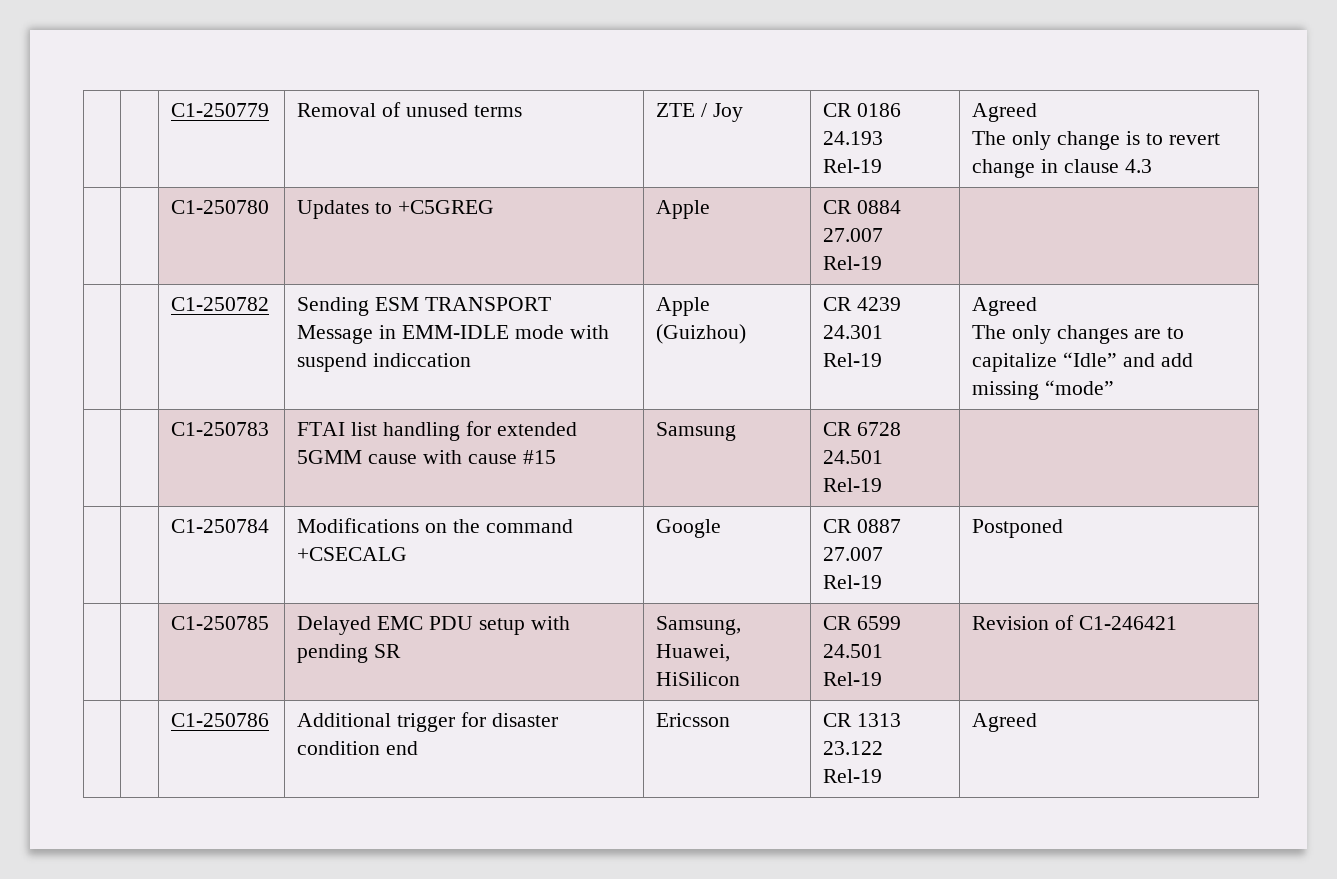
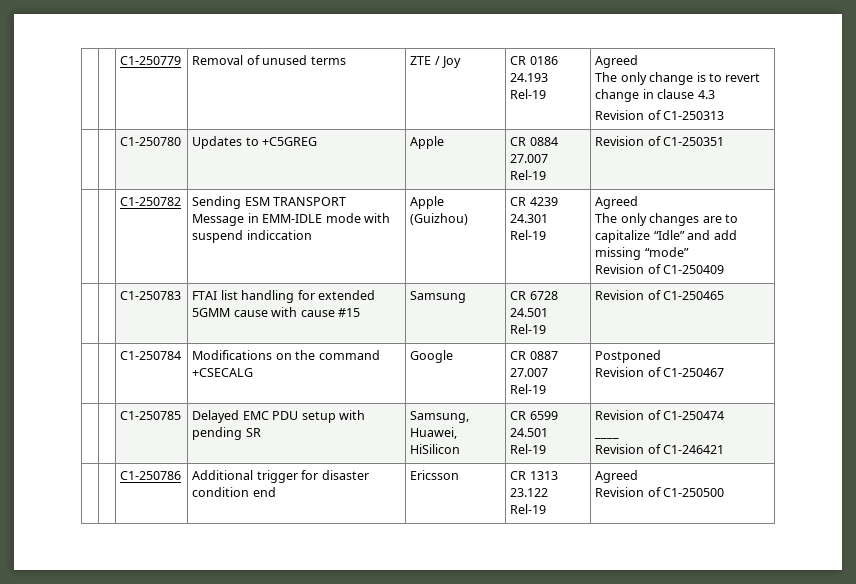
  | | C1-250779 | Removal of unused terms | ZTE / Joy | CR 0186 24.193 Rel-19 | Agreed
  The only change is to revert change in clause 4.3
+ Revision of C1-250313
- | | C1-250780 | Updates to +C5GREG | Apple | CR 0884 27.007 Rel-19 |
+ | | C1-250780 | Updates to +C5GREG | Apple | CR 0884 27.007 Rel-19 | Revision of C1-250351
  | | C1-250782 | Sending ESM TRANSPORT Message in EMM-IDLE mode with suspend indiccation | Apple (Guizhou) | CR 4239 24.301 Rel-19 | Agreed
  The only changes are to capitalize “Idle” and add missing “mode”
+ Revision of C1-250409
- | | C1-250783 | FTAI list handling for extended 5GMM cause with cause #15 | Samsung | CR 6728 24.501 Rel-19 |
+ | | C1-250783 | FTAI list handling for extended 5GMM cause with cause #15 | Samsung | CR 6728 24.501 Rel-19 | Revision of C1-250465
  | | C1-250784 | Modifications on the command +CSECALG | Google | CR 0887 27.007 Rel-19 | Postponed
+ Revision of C1-250467
- | | C1-250785 | Delayed EMC PDU setup with pending SR | Samsung, Huawei, HiSilicon | CR 6599 24.501 Rel-19 | Revision of C1-246421
+ | | C1-250785 | Delayed EMC PDU setup with pending SR | Samsung, Huawei, HiSilicon | CR 6599 24.501 Rel-19 | Revision of C1-250474
+ ____
+ Revision of C1-246421
  | | C1-250786 | Additional trigger for disaster condition end | Ericsson | CR 1313 23.122 Rel-19 | Agreed
+ Revision of C1-250500

